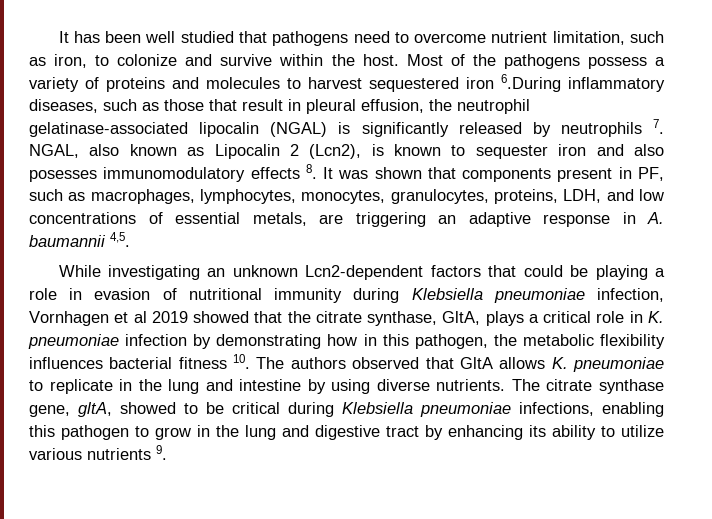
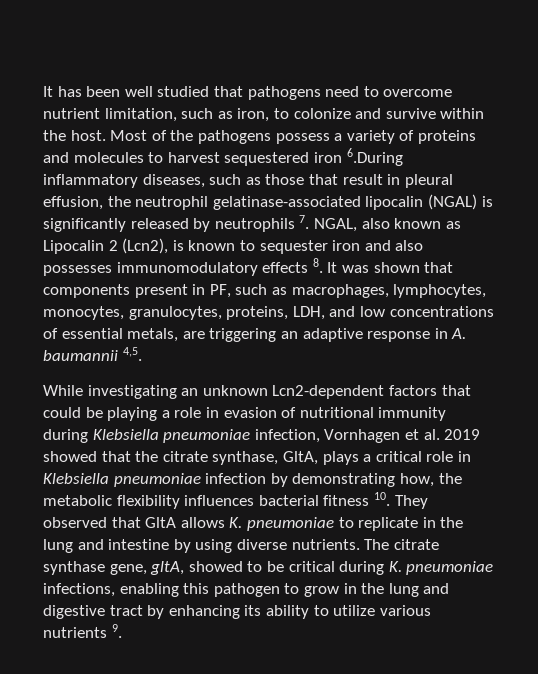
- Most of the pathogens possess a variety of proteins and molecules to harvest sequestered iron 6.During inflammatory diseases, such as those that result in pleural effusion, the neutrophil gelatinase-associated lipocalin (NGAL) is significantly released by neutrophils 7. NGAL, also known as Lipocalin 2 (Lcn2), is known to sequester iron and also posesses immunomodulatory effects 8. It was shown that components present in PF, such as macrophages, lymphocytes, monocytes, granulocytes, proteins, LDH, and low concentrations of essential metals, are triggering an adaptive response in A. baumannii 4,5.
+ Most of the pathogens possess a variety of proteins and molecules to harvest sequestered iron 6.During inflammatory diseases, such as those that result in pleural effusion, the neutrophil gelatinase-associated lipocalin (NGAL) is significantly released by neutrophils 7. NGAL, also known as Lipocalin 2 (Lcn2), is known to sequester iron and also possesses immunomodulatory effects 8. It was shown that components present in PF, such as macrophages, lymphocytes, monocytes, granulocytes, proteins, LDH, and low concentrations of essential metals, are triggering an adaptive response in A. baumannii 4,5.
- While investigating an unknown Lcn2-dependent factors that could be playing a role in evasion of nutritional immunity during Klebsiella pneumoniae infection, Vornhagen et al 2019 showed that the citrate synthase, GltA, plays a critical role in K. pneumoniae infection by demonstrating how in this pathogen, the metabolic flexibility influences bacterial fitness 10. The authors observed that GltA allows K. pneumoniae to replicate in the lung and intestine by using diverse nutrients.
+ While investigating an unknown Lcn2-dependent factors that could be playing a role in evasion of nutritional immunity during Klebsiella pneumoniae infection, Vornhagen et al. 2019 showed that the citrate synthase, GltA, plays a critical role in Klebsiella pneumoniae infection by demonstrating how, the metabolic flexibility influences bacterial fitness 10. They observed that GltA allows K. pneumoniae to replicate in the lung and intestine by using diverse nutrients.
- The citrate synthase gene, gltA, showed to be critical during Klebsiella pneumoniae infections, enabling this pathogen to grow in the lung and digestive tract by enhancing its ability to utilize various nutrients 9.
+ The citrate synthase gene, gltA, showed to be critical during K. pneumoniae infections, enabling this pathogen to grow in the lung and digestive tract by enhancing its ability to utilize various nutrients 9.

